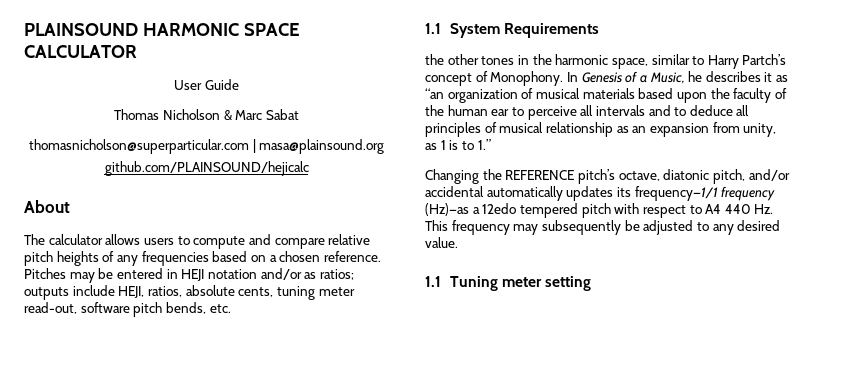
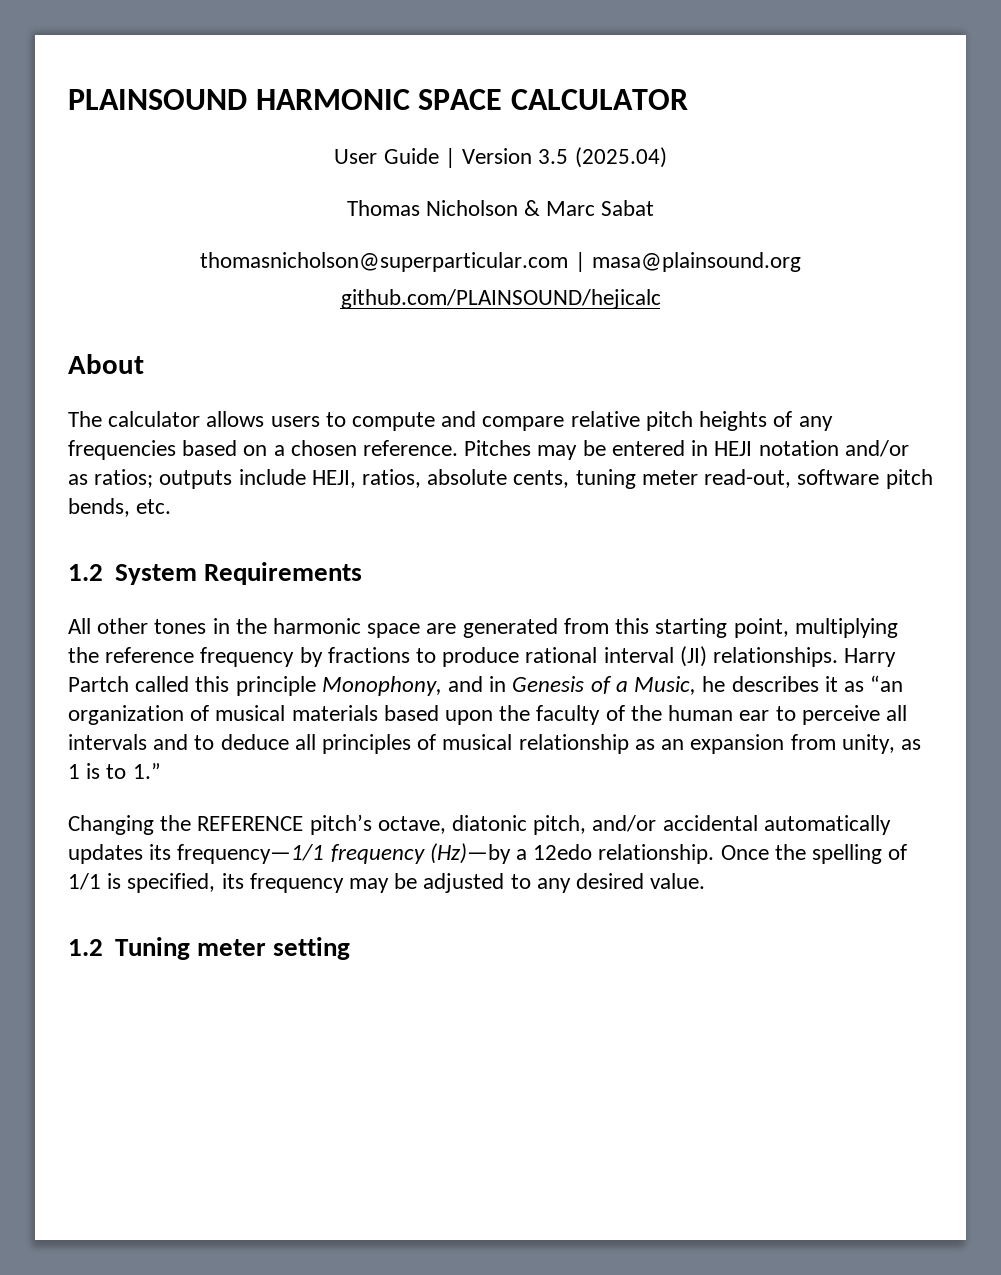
- User Guide
+ User Guide | Version 3.5 (2025.04)
- 1.1 System Requirements
+ 1.2 System Requirements
- the other tones in the harmonic space, similar to Harry Partch’s concept of Monophony. In Genesis of a Music, he describes it as “an organization of musical materials based upon the faculty of the human ear to perceive all intervals and to deduce all principles of musical relationship as an expansion from unity, as 1 is to 1.”
+ All other tones in the harmonic space are generated from this starting point, multiplying the reference frequency by fractions to produce rational interval (JI) relationships. Harry Partch called this principle Monophony, and in Genesis of a Music, he describes it as “an organization of musical materials based upon the faculty of the human ear to perceive all intervals and to deduce all principles of musical relationship as an expansion from unity, as 1 is to 1.”
- Changing the REFERENCE pitch’s octave, diatonic pitch, and/or accidental automatically updates its frequency—1/1 frequency (Hz)—as a 12edo tempered pitch with respect to A4 440 Hz. This frequency may subsequently be adjusted to any desired value.
+ Changing the REFERENCE pitch’s octave, diatonic pitch, and/or accidental automatically updates its frequency—1/1 frequency (Hz)—by a 12edo relationship. Once the spelling of 1/1 is specified, its frequency may be adjusted to any desired value.
- 1.1 Tuning meter setting
+ 1.2 Tuning meter setting

